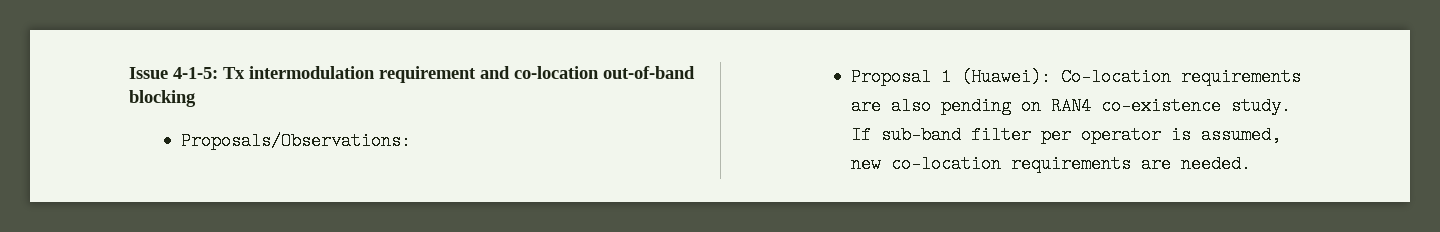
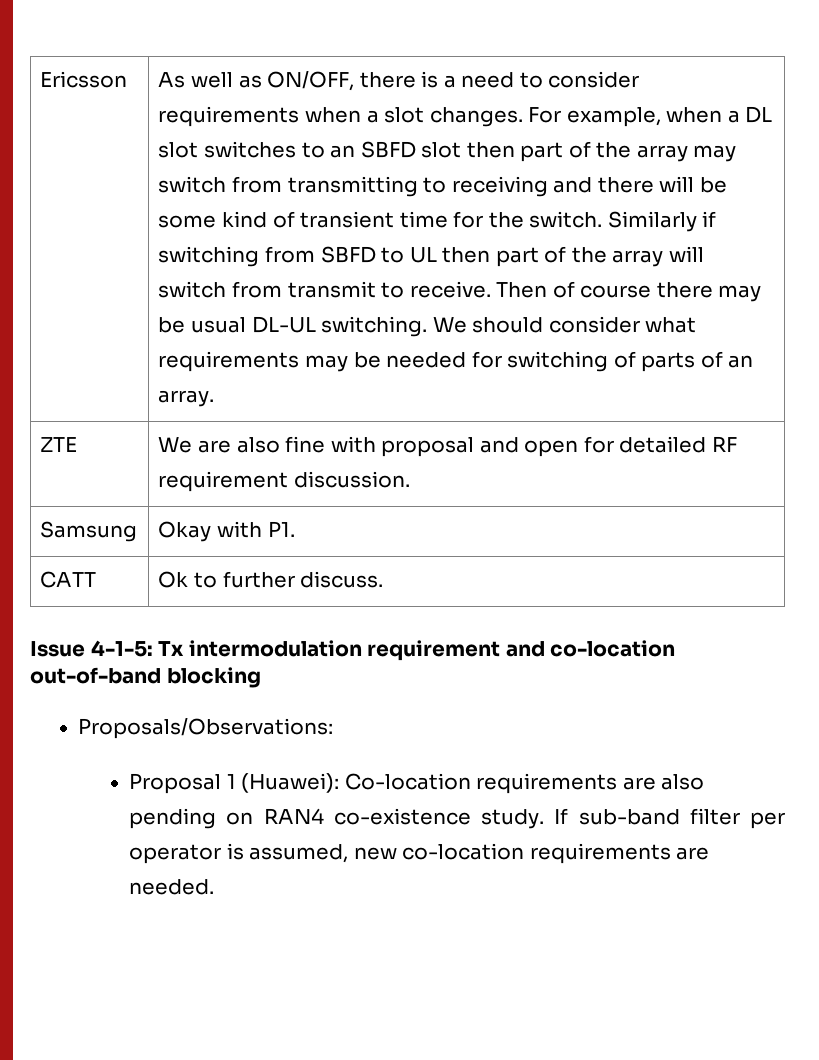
+ Ericsson | As well as ON/OFF, there is a need to consider requirements when a slot changes. For example, when a DL slot switches to an SBFD slot then part of the array may switch from transmitting to receiving and there will be some kind of transient time for the switch. Similarly if switching from SBFD to UL then part of the array will switch from transmit to receive. Then of course there may be usual DL-UL switching. We should consider what requirements may be needed for switching of parts of an array.
+ ZTE | We are also fine with proposal and open for detailed RF requirement discussion.
+ Samsung | Okay with P1.
+ CATT | Ok to further discuss.

